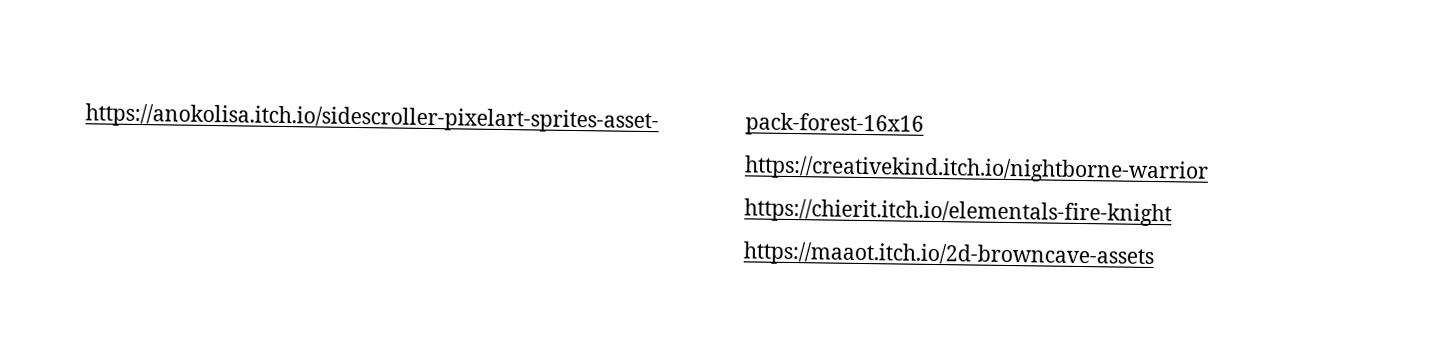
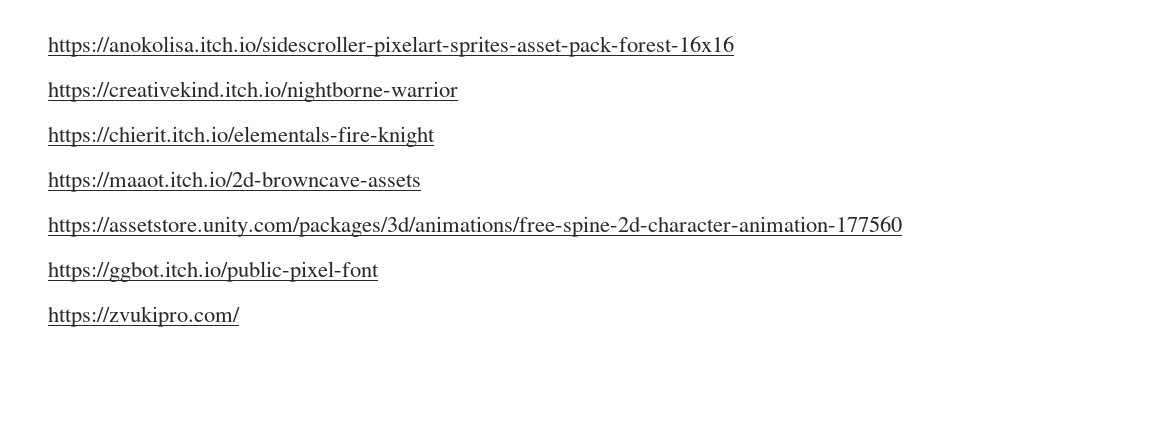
+ https://assetstore.unity.com/packages/3d/animations/free-spine-2d-character-animation-177560
+ https://ggbot.itch.io/public-pixel-font
+ https://zvukipro.com/

